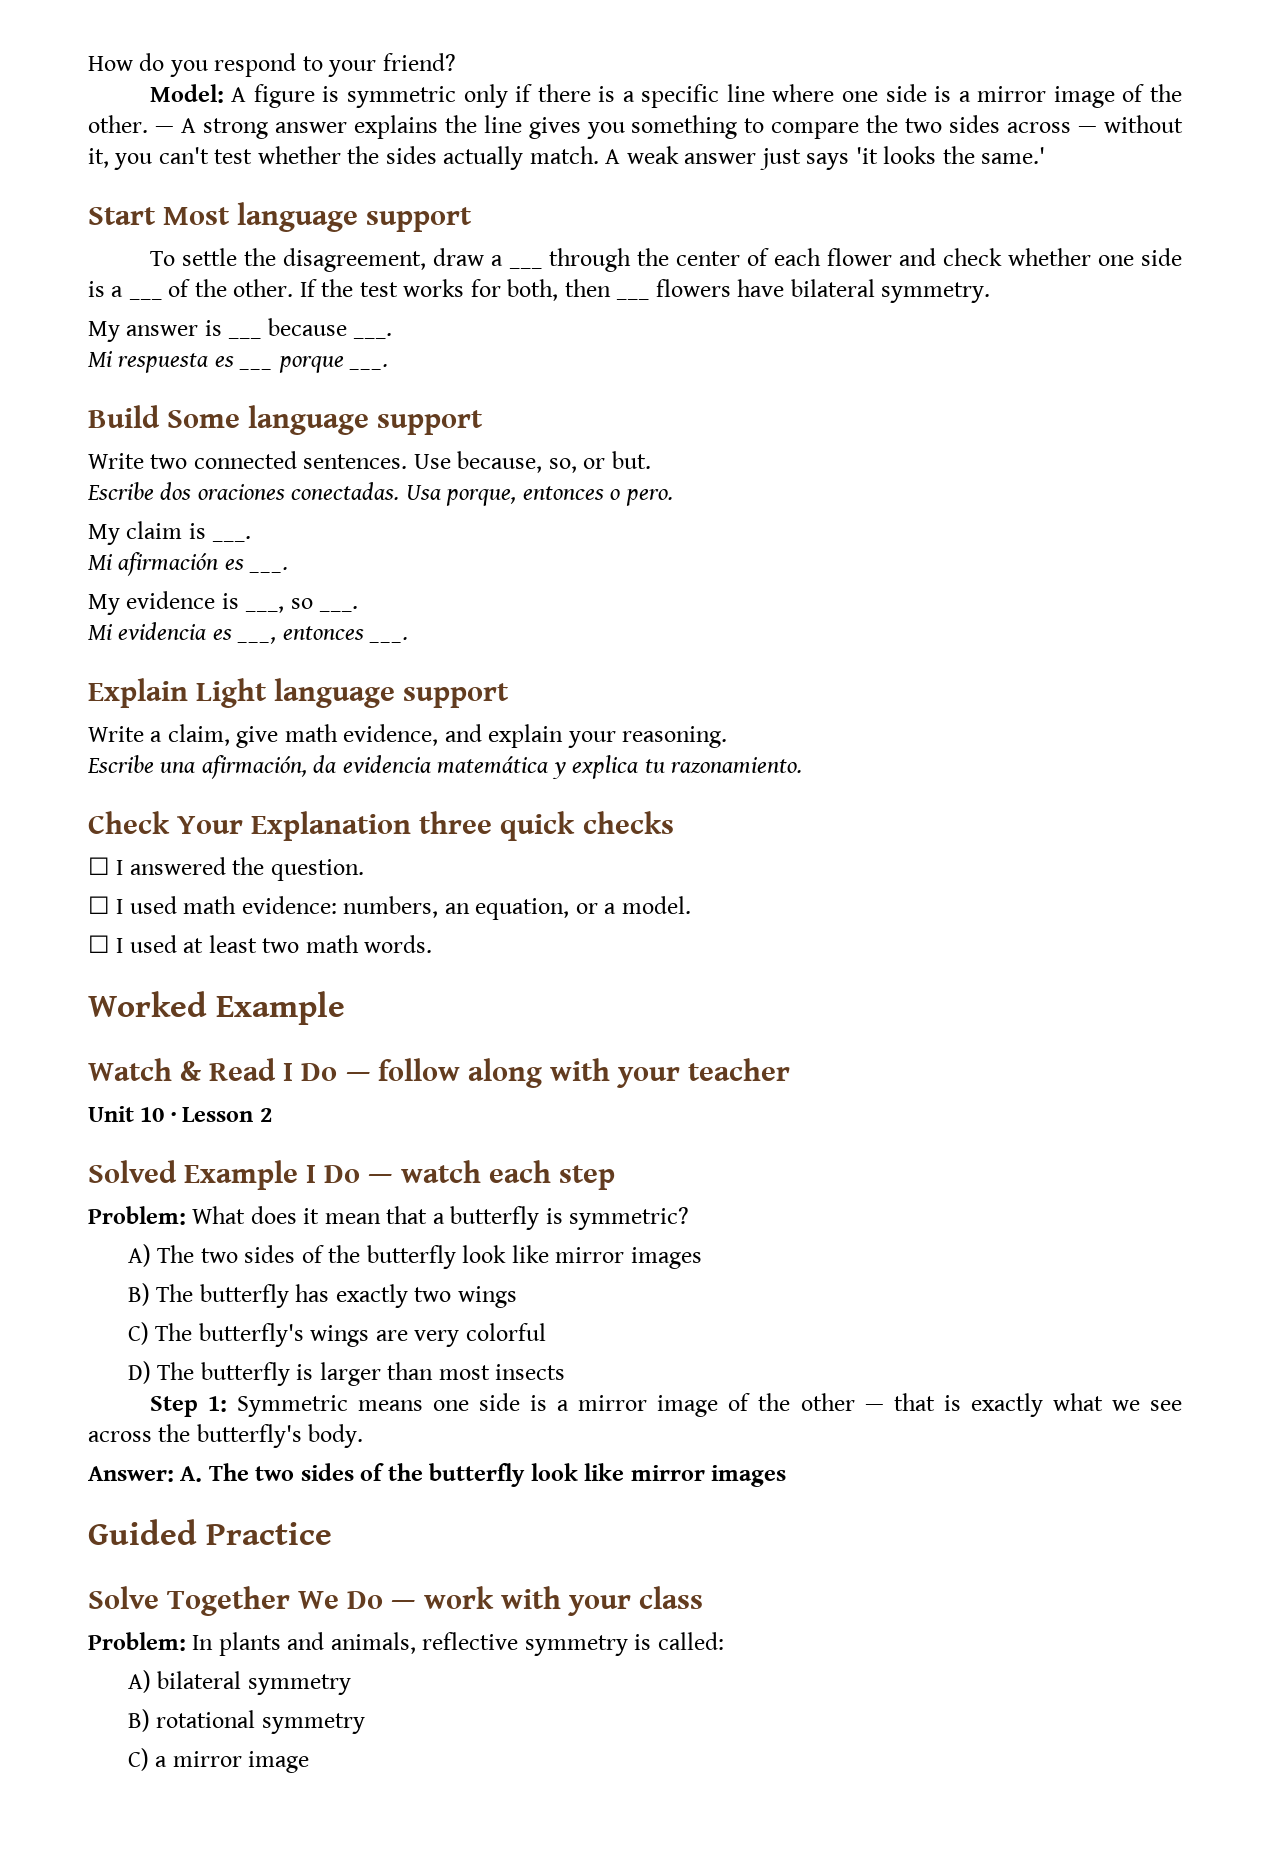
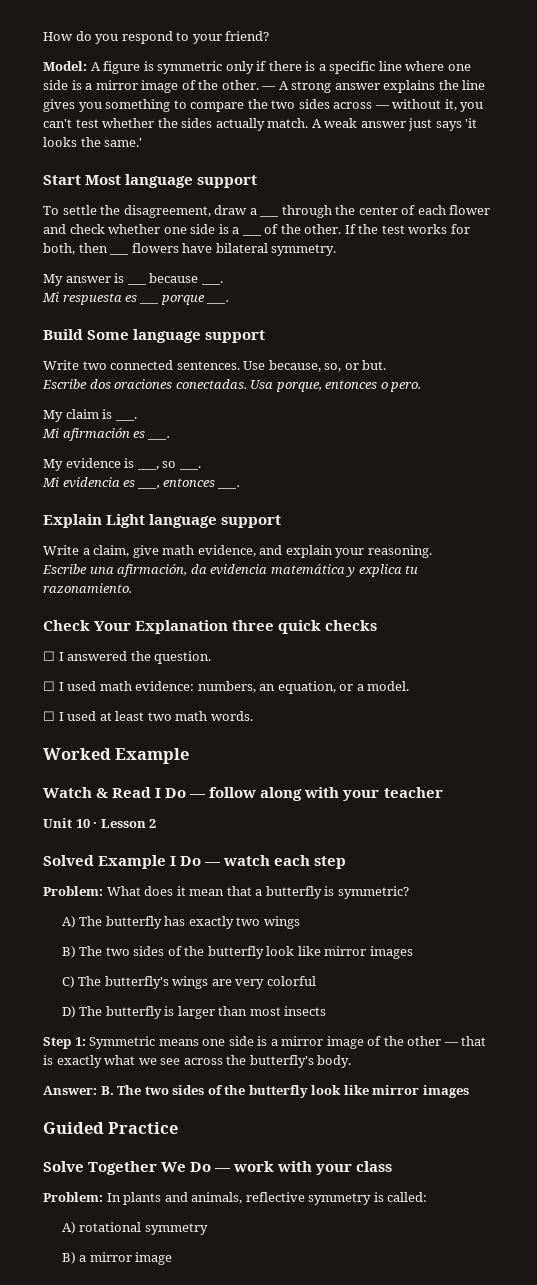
- A) The two sides of the butterfly look like mirror images
- B) The butterfly has exactly two wings
+ A) The butterfly has exactly two wings
+ B) The two sides of the butterfly look like mirror images
- Answer: A. The two sides of the butterfly look like mirror images
+ Answer: B. The two sides of the butterfly look like mirror images
- A) bilateral symmetry
+ A) rotational symmetry
- B) rotational symmetry
- C) a mirror image
+ B) a mirror image

